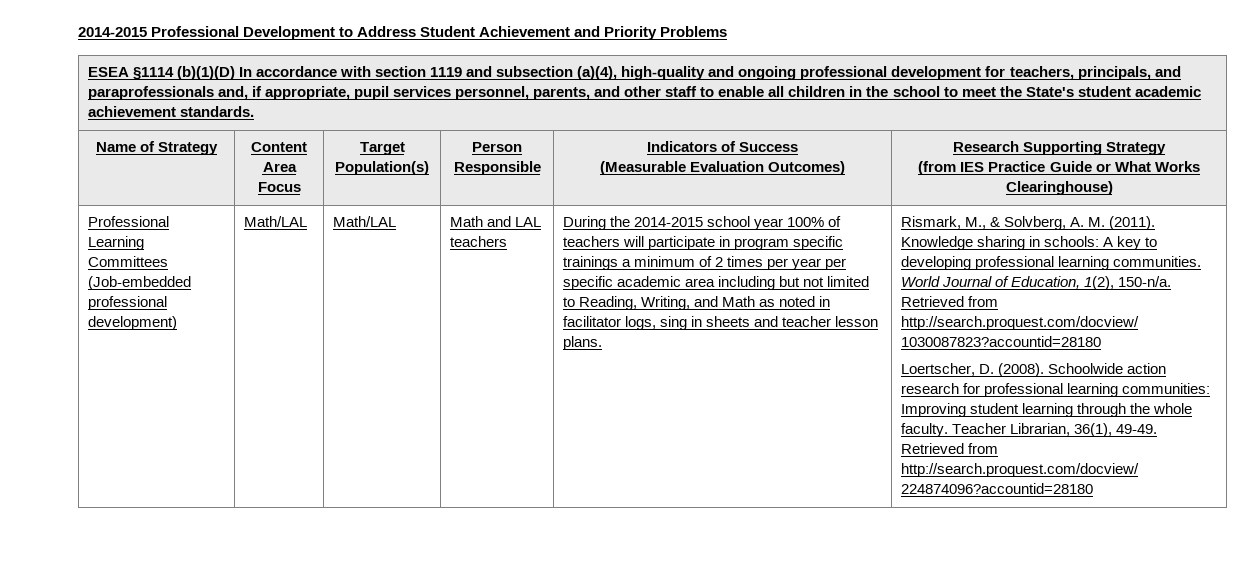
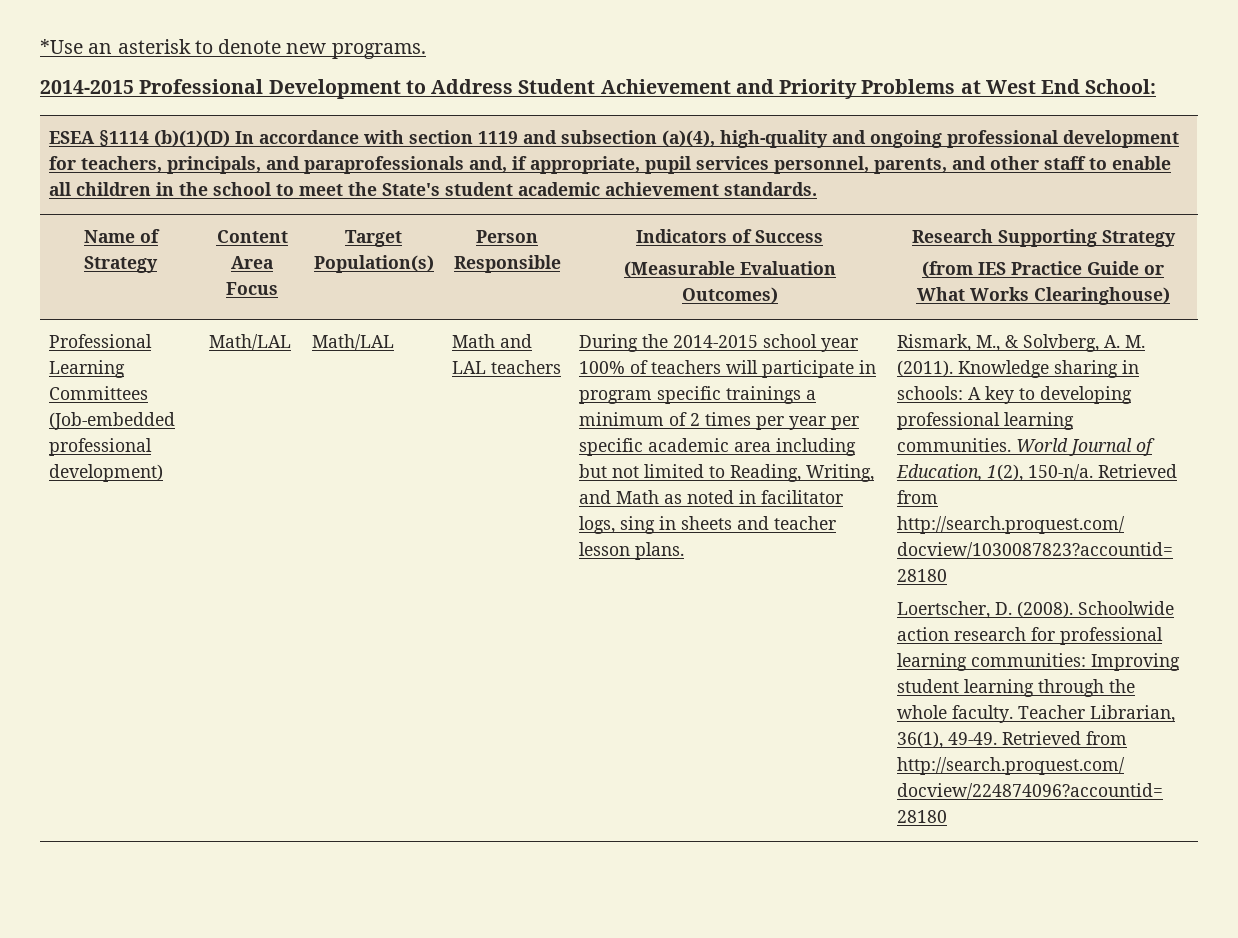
+ *Use an asterisk to denote new programs.
- 2014-2015 Professional Development to Address Student Achievement and Priority Problems
+ 2014-2015 Professional Development to Address Student Achievement and Priority Problems at West End School:

